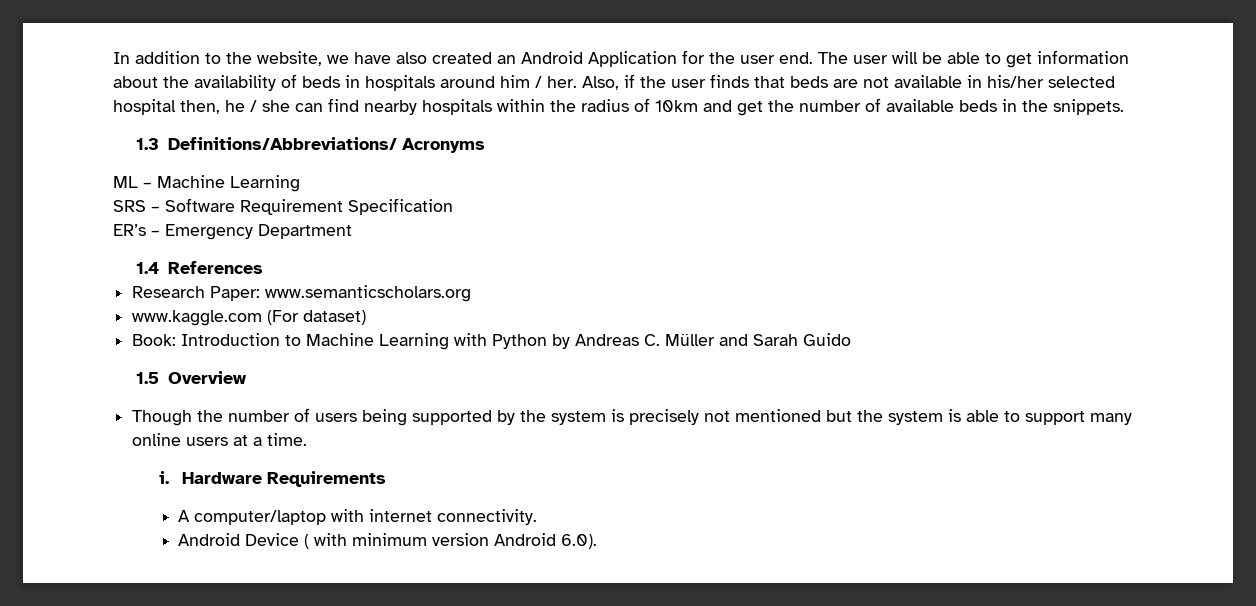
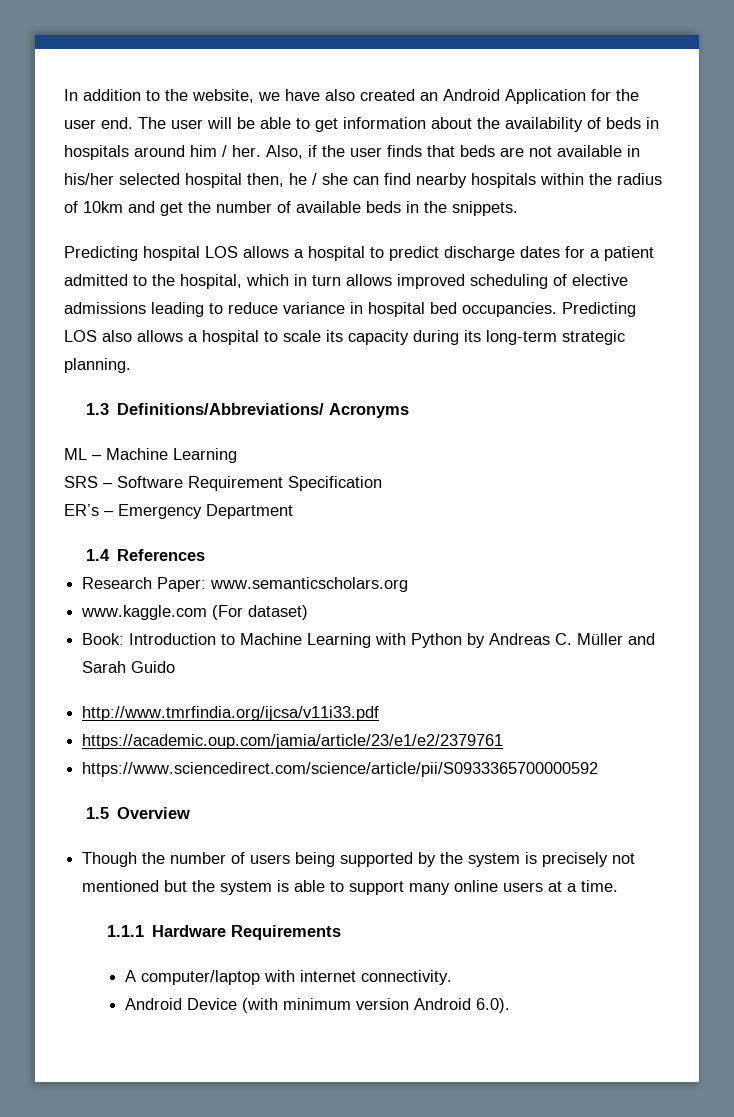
+ Predicting hospital LOS allows a hospital to predict discharge dates for a patient admitted to the hospital, which in turn allows improved scheduling of elective admissions leading to reduce variance in hospital bed occupancies. Predicting LOS also allows a hospital to scale its capacity during its long-term strategic planning.
+ http://www.tmrfindia.org/ijcsa/v11i33.pdf
+ https://academic.oup.com/jamia/article/23/e1/e2/2379761
+ https://www.sciencedirect.com/science/article/pii/S0933365700000592
- i. Hardware Requirements
+ 1.1.1 Hardware Requirements
- Android Device ( with minimum version Android 6.0).
+ Android Device (with minimum version Android 6.0).

